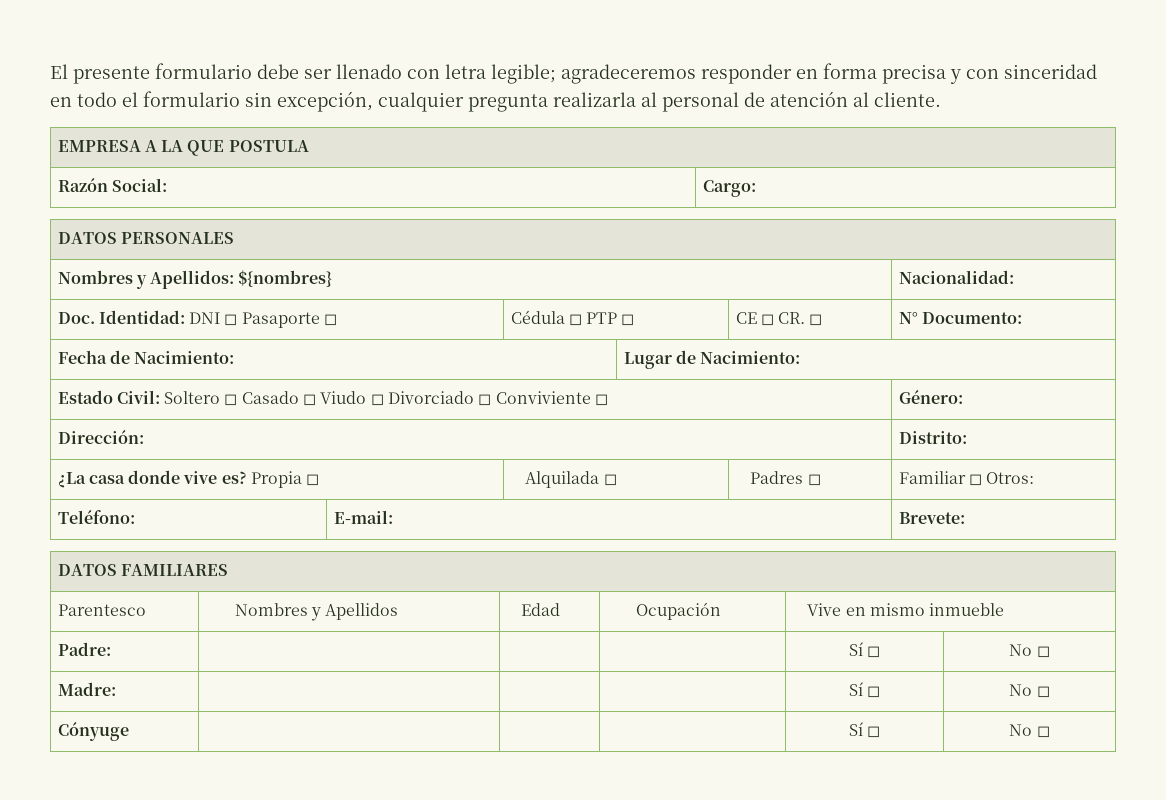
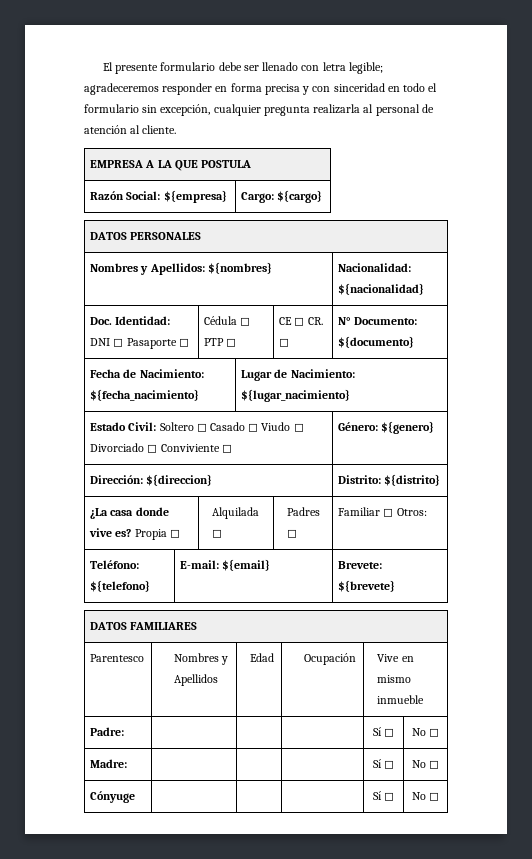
- Razón Social: | Cargo:
+ Razón Social: ${empresa} | Cargo: ${cargo}
- Nombres y Apellidos: ${nombres} | Nacionalidad:
+ Nombres y Apellidos: ${nombres} | Nacionalidad: ${nacionalidad}
- Doc. Identidad: DNI ◻ Pasaporte ◻ | Cédula ◻ PTP ◻ | CE ◻ CR. ◻ | N° Documento:
+ Doc. Identidad: DNI ◻ Pasaporte ◻ | Cédula ◻ PTP ◻ | CE ◻ CR. ◻ | N° Documento: ${documento}
- Fecha de Nacimiento: | Lugar de Nacimiento:
+ Fecha de Nacimiento: ${fecha_nacimiento} | Lugar de Nacimiento: ${lugar_nacimiento}
- Estado Civil: Soltero ◻ Casado ◻ Viudo ◻ Divorciado ◻ Conviviente ◻ | Género:
+ Estado Civil: Soltero ◻ Casado ◻ Viudo ◻ Divorciado ◻ Conviviente ◻ | Género: ${genero}
- Dirección: | Distrito:
+ Dirección: ${direccion} | Distrito: ${distrito}
- Teléfono: | E-mail: | Brevete:
+ Teléfono: ${telefono} | E-mail: ${email} | Brevete: ${brevete}

